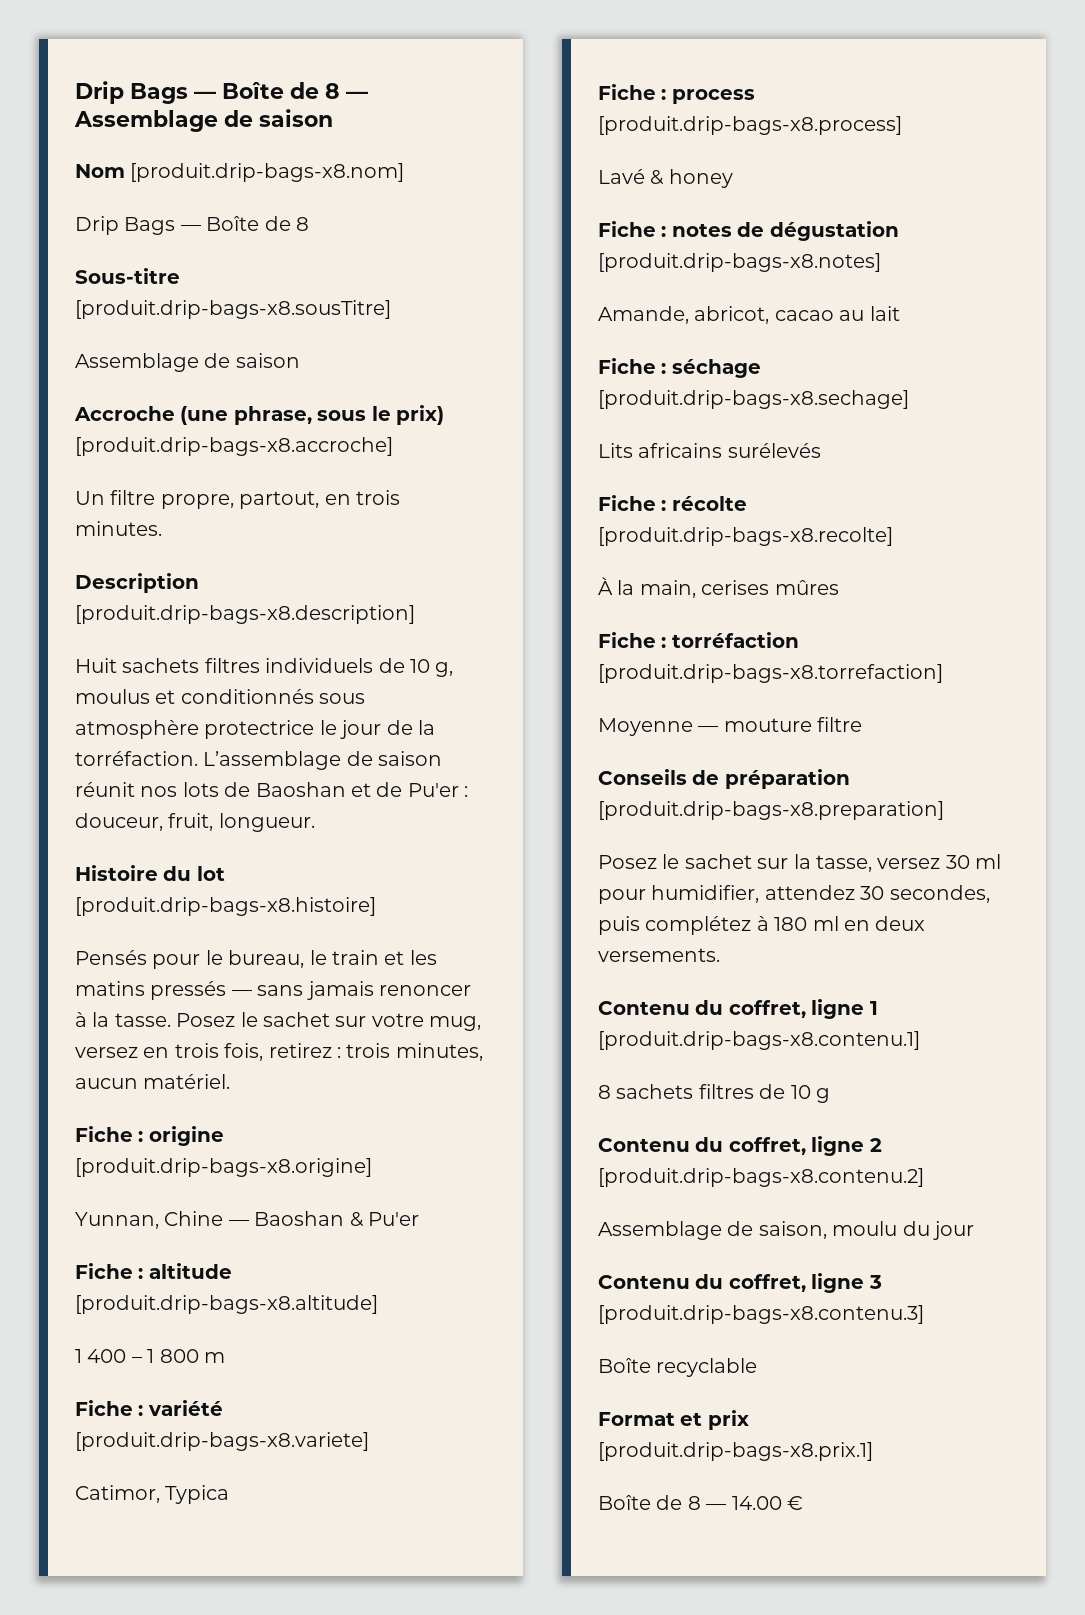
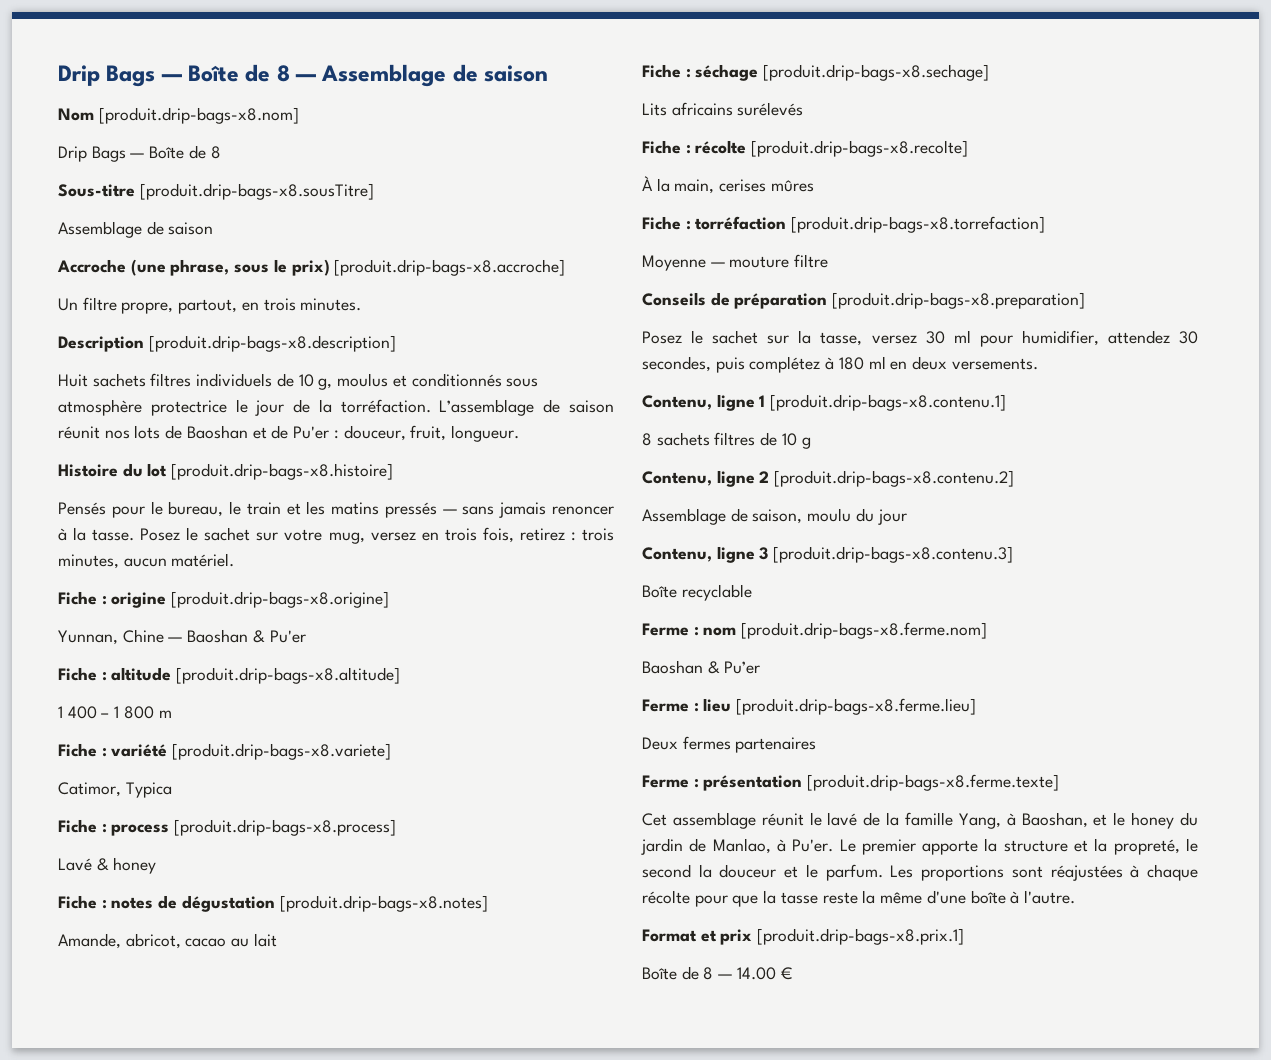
- Contenu du coffret, ligne 1 [produit.drip-bags-x8.contenu.1]
+ Contenu, ligne 1 [produit.drip-bags-x8.contenu.1]
- Contenu du coffret, ligne 2 [produit.drip-bags-x8.contenu.2]
+ Contenu, ligne 2 [produit.drip-bags-x8.contenu.2]
- Contenu du coffret, ligne 3 [produit.drip-bags-x8.contenu.3]
+ Contenu, ligne 3 [produit.drip-bags-x8.contenu.3]
+ Ferme : nom [produit.drip-bags-x8.ferme.nom]
+ Baoshan & Pu’er
+ Ferme : lieu [produit.drip-bags-x8.ferme.lieu]
+ Deux fermes partenaires
+ Ferme : présentation [produit.drip-bags-x8.ferme.texte]
+ Cet assemblage réunit le lavé de la famille Yang, à Baoshan, et le honey du jardin de Manlao, à Pu'er. Le premier apporte la structure et la propreté, le second la douceur et le parfum. Les proportions sont réajustées à chaque récolte pour que la tasse reste la même d'une boîte à l'autre.

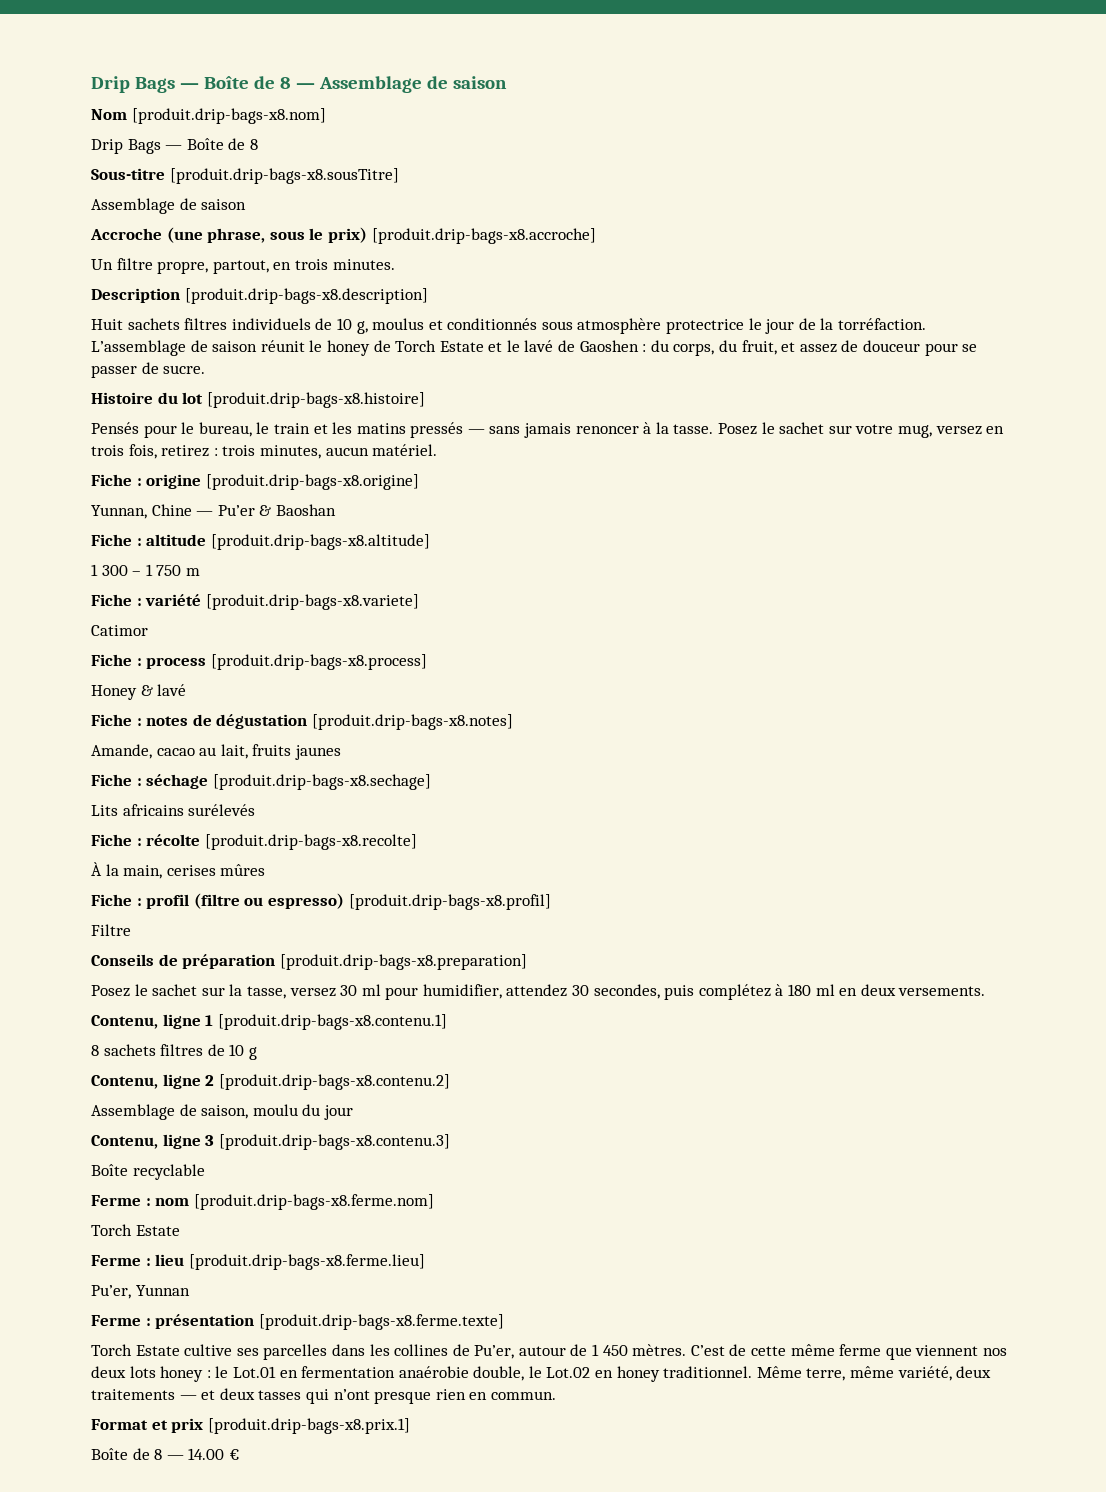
- L’assemblage de saison réunit nos lots de Baoshan et de Pu'er : douceur, fruit, longueur.
+ L’assemblage de saison réunit le honey de Torch Estate et le lavé de Gaoshen : du corps, du fruit, et assez de douceur pour se passer de sucre.
- Yunnan, Chine — Baoshan & Pu'er
+ Yunnan, Chine — Pu’er & Baoshan
- 1 400 – 1 800 m
+ 1 300 – 1 750 m
- Catimor, Typica
+ Catimor
- Lavé & honey
+ Honey & lavé
- Amande, abricot, cacao au lait
+ Amande, cacao au lait, fruits jaunes
- Fiche : torréfaction [produit.drip-bags-x8.torrefaction]
- Moyenne — mouture filtre
+ Fiche : profil (filtre ou espresso) [produit.drip-bags-x8.profil]
+ Filtre
  Ferme : nom [produit.drip-bags-x8.ferme.nom]
- Baoshan & Pu’er
+ Torch Estate
- Deux fermes partenaires
+ Pu’er, Yunnan
- Cet assemblage réunit le lavé de la famille Yang, à Baoshan, et le honey du jardin de Manlao, à Pu'er. Le premier apporte la structure et la propreté, le second la douceur et le parfum. Les proportions sont réajustées à chaque récolte pour que la tasse reste la même d'une boîte à l'autre.
+ Torch Estate cultive ses parcelles dans les collines de Pu’er, autour de 1 450 mètres. C’est de cette même ferme que viennent nos deux lots honey : le Lot.01 en fermentation anaérobie double, le Lot.02 en honey traditionnel. Même terre, même variété, deux traitements — et deux tasses qui n’ont presque rien en commun.

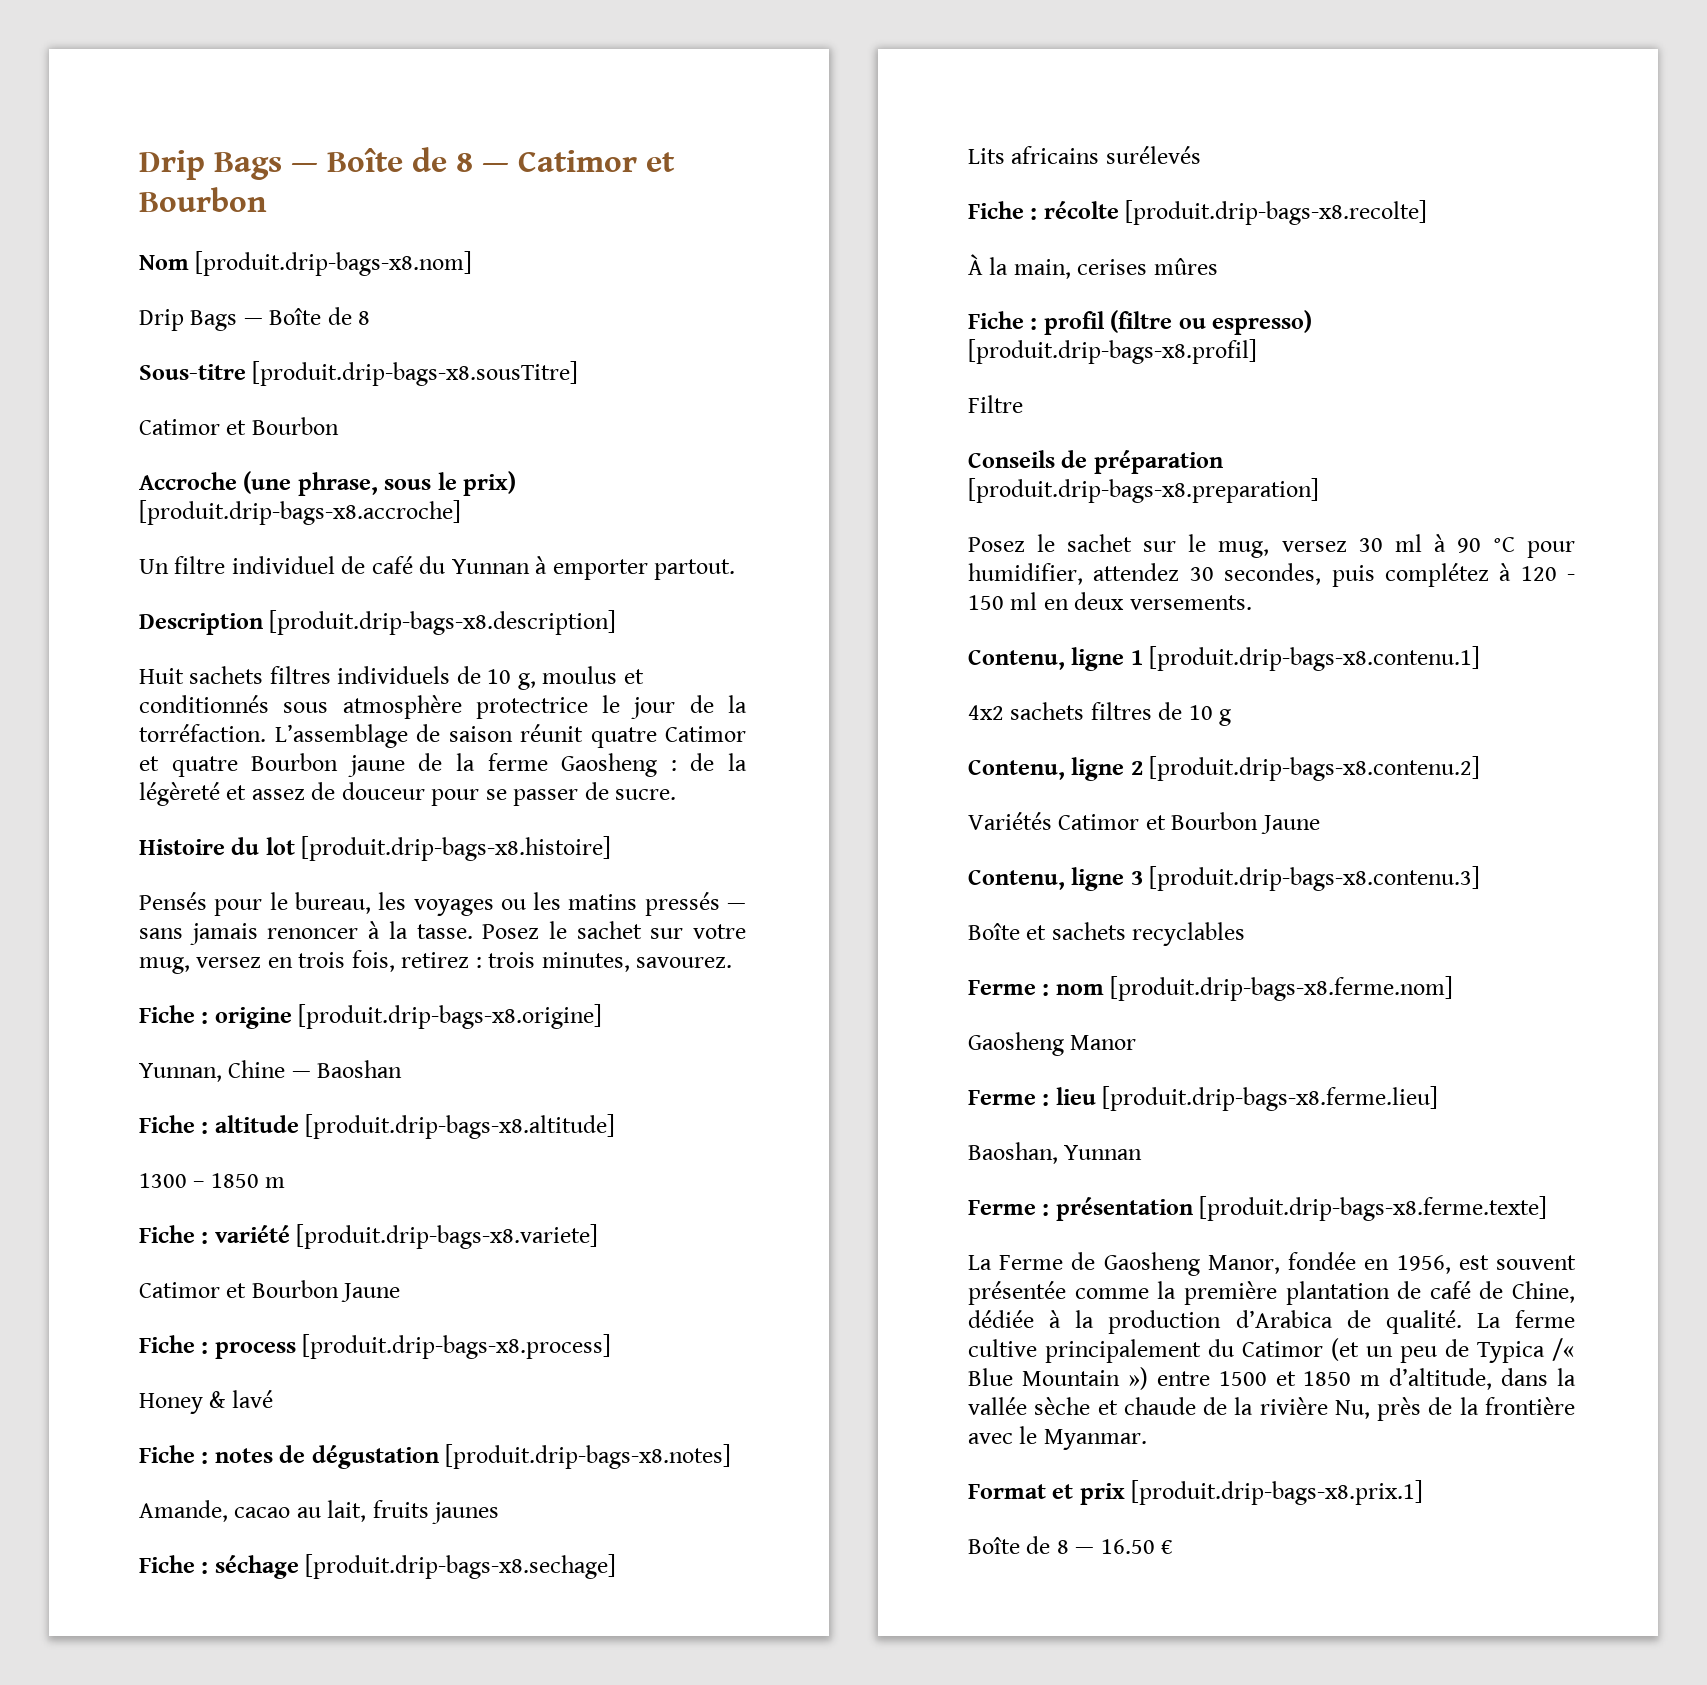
- Drip Bags — Boîte de 8 — Assemblage de saison
+ Drip Bags — Boîte de 8 — Catimor et Bourbon
  Sous-titre [produit.drip-bags-x8.sousTitre]
- Assemblage de saison
+ Catimor et Bourbon
- Un filtre propre, partout, en trois minutes.
+ Un filtre individuel de café du Yunnan à emporter partout.
- L’assemblage de saison réunit le honey de Torch Estate et le lavé de Gaoshen : du corps, du fruit, et assez de douceur pour se passer de sucre.
+ L’assemblage de saison réunit quatre Catimor et quatre Bourbon jaune de la ferme Gaosheng : de la légèreté et assez de douceur pour se passer de sucre.
- Pensés pour le bureau, le train et les matins pressés — sans jamais renoncer à la tasse.
+ Pensés pour le bureau, les voyages ou les matins pressés — sans jamais renoncer à la tasse.
- Posez le sachet sur votre mug, versez en trois fois, retirez : trois minutes, aucun matériel.
+ Posez le sachet sur votre mug, versez en trois fois, retirez : trois minutes, savourez.
- Yunnan, Chine — Pu’er & Baoshan
+ Yunnan, Chine — Baoshan
- 1 300 – 1 750 m
+ 1300 – 1850 m
  Fiche : variété [produit.drip-bags-x8.variete]
- Catimor
+ Catimor et Bourbon Jaune
- Posez le sachet sur la tasse, versez 30 ml pour humidifier, attendez 30 secondes, puis complétez à 180 ml en deux versements.
+ Posez le sachet sur le mug, versez 30 ml à 90 °C pour humidifier, attendez 30 secondes, puis complétez à 120 - 150 ml en deux versements.
- 8 sachets filtres de 10 g
+ 4x2 sachets filtres de 10 g
- Assemblage de saison, moulu du jour
+ Variétés Catimor et Bourbon Jaune
- Boîte recyclable
+ Boîte et sachets recyclables
  Ferme : nom [produit.drip-bags-x8.ferme.nom]
- Torch Estate
+ Gaosheng Manor
- Pu’er, Yunnan
+ Baoshan, Yunnan
- Torch Estate cultive ses parcelles dans les collines de Pu’er, autour de 1 450 mètres. C’est de cette même ferme que viennent nos deux lots honey : le Lot.01 en fermentation anaérobie double, le Lot.02 en honey traditionnel. Même terre, même variété, deux traitements — et deux tasses qui n’ont presque rien en commun.
+ La Ferme de Gaosheng Manor, fondée en 1956, est souvent présentée comme la première plantation de café de Chine, dédiée à la production d’Arabica de qualité. La ferme cultive principalement du Catimor (et un peu de Typica /« Blue Mountain ») entre 1500 et 1850 m d’altitude, dans la vallée sèche et chaude de la rivière Nu, près de la frontière avec le Myanmar.
- Boîte de 8 — 14.00 €
+ Boîte de 8 — 16.50 €

